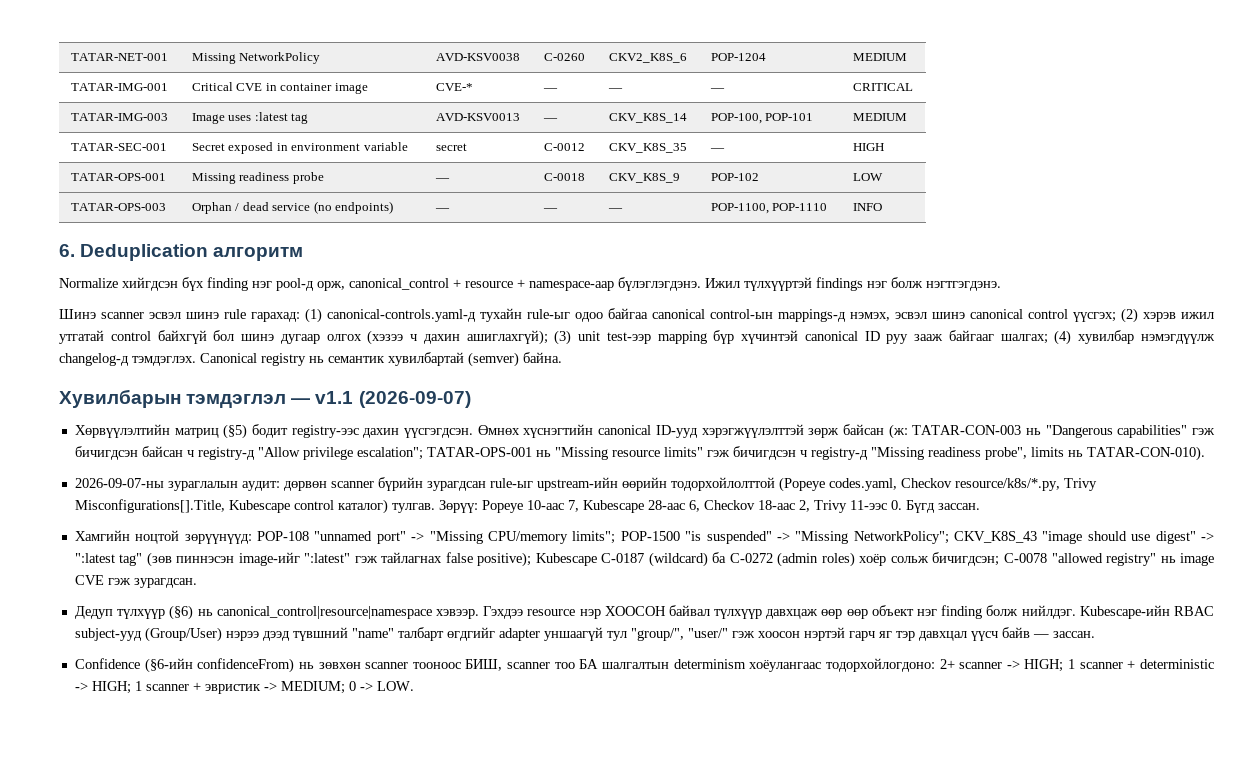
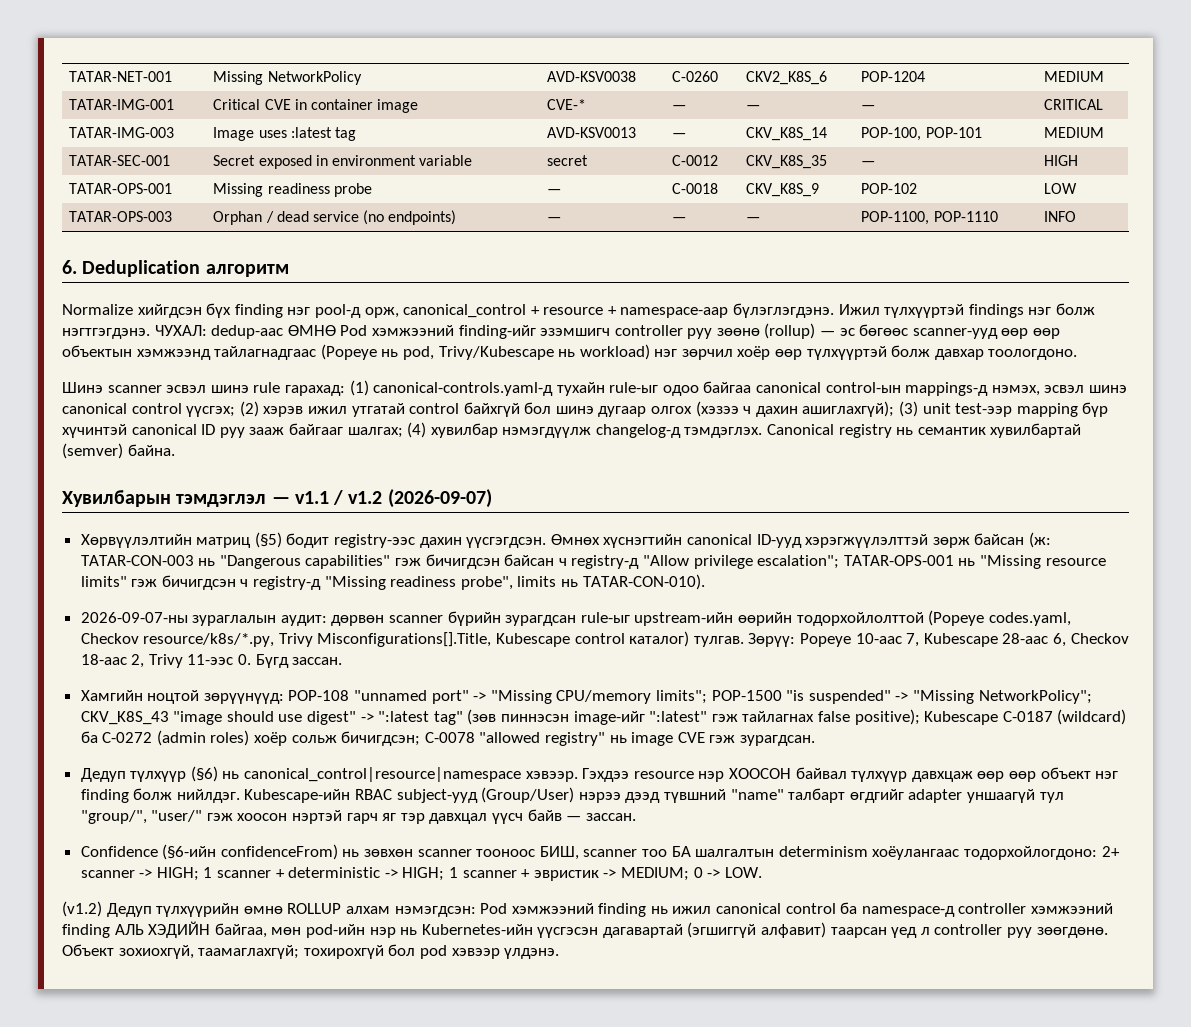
+ ЧУХАЛ: dedup-аас ӨМНӨ Pod хэмжээний finding-ийг эзэмшигч controller руу зөөнө (rollup) — эс бөгөөс scanner-ууд өөр өөр объектын хэмжээнд тайлагнадгаас (Popeye нь pod, Trivy/Kubescape нь workload) нэг зөрчил хоёр өөр түлхүүртэй болж давхар тоологдоно.
- Хувилбарын тэмдэглэл — v1.1 (2026-09-07)
+ Хувилбарын тэмдэглэл — v1.1 / v1.2 (2026-09-07)
+ (v1.2) Дедуп түлхүүрийн өмнө ROLLUP алхам нэмэгдсэн: Pod хэмжээний finding нь ижил canonical control ба namespace-д controller хэмжээний finding АЛЬ ХЭДИЙН байгаа, мөн pod-ийн нэр нь Kubernetes-ийн үүсгэсэн дагавартай (эгшиггүй алфавит) таарсан үед л controller руу зөөгдөнө. Объект зохиохгүй, таамаглахгүй; тохирохгүй бол pod хэвээр үлдэнэ.

